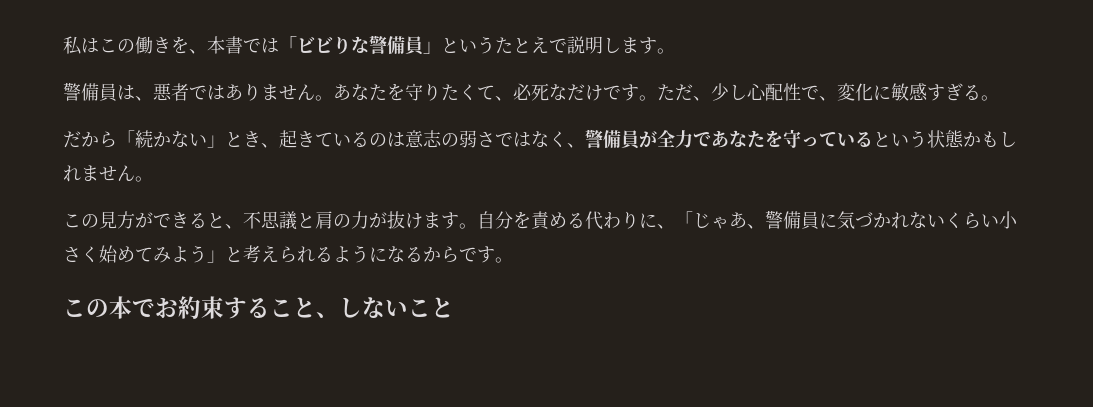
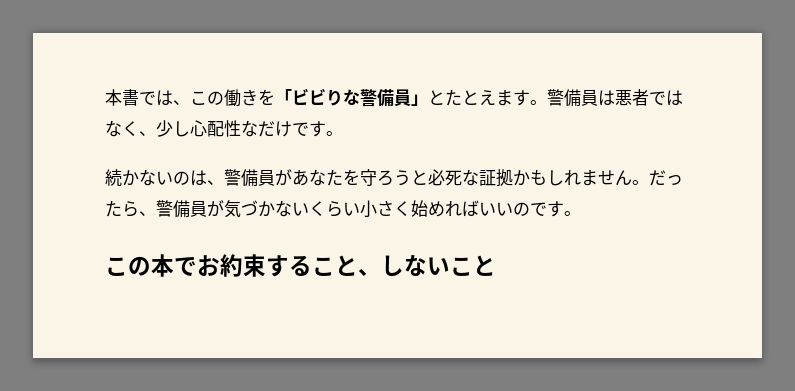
- 私はこの働きを、本書では「ビビりな警備員」というたとえで説明します。
- 警備員は、悪者ではありません。あなたを守りたくて、必死なだけです。ただ、少し心配性で、変化に敏感すぎる。
- だから「続かない」とき、起きているのは意志の弱さではなく、警備員が全力であなたを守っているという状態かもしれません。
- この見方ができると、不思議と肩の力が抜けます。自分を責める代わりに、「じゃあ、警備員に気づかれないくらい小さく始めてみよう」と考えられるようになるからです。
+ 本書では、この働きを「ビビりな警備員」とたとえます。警備員は悪者ではなく、少し心配性なだけです。
+ 続かないのは、警備員があなたを守ろうと必死な証拠かもしれません。だったら、警備員が気づかないくらい小さく始めればいいのです。

